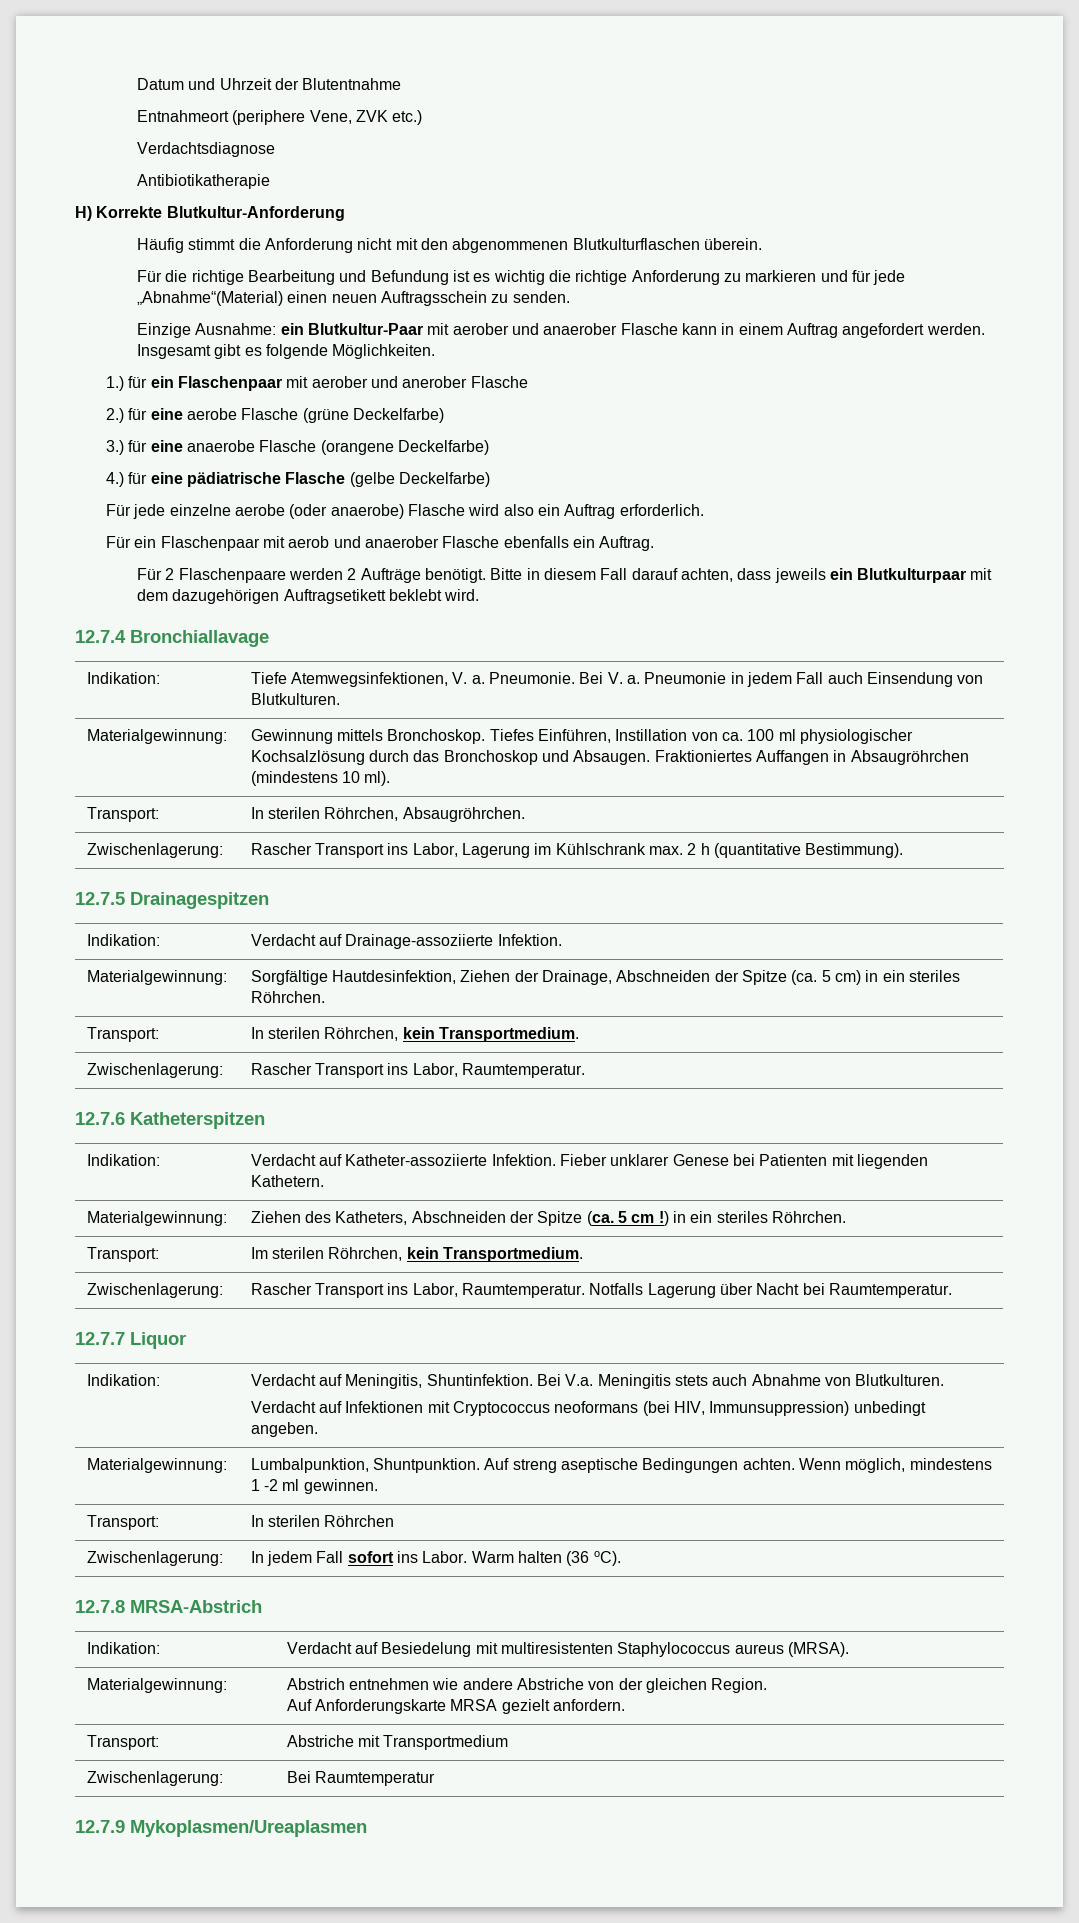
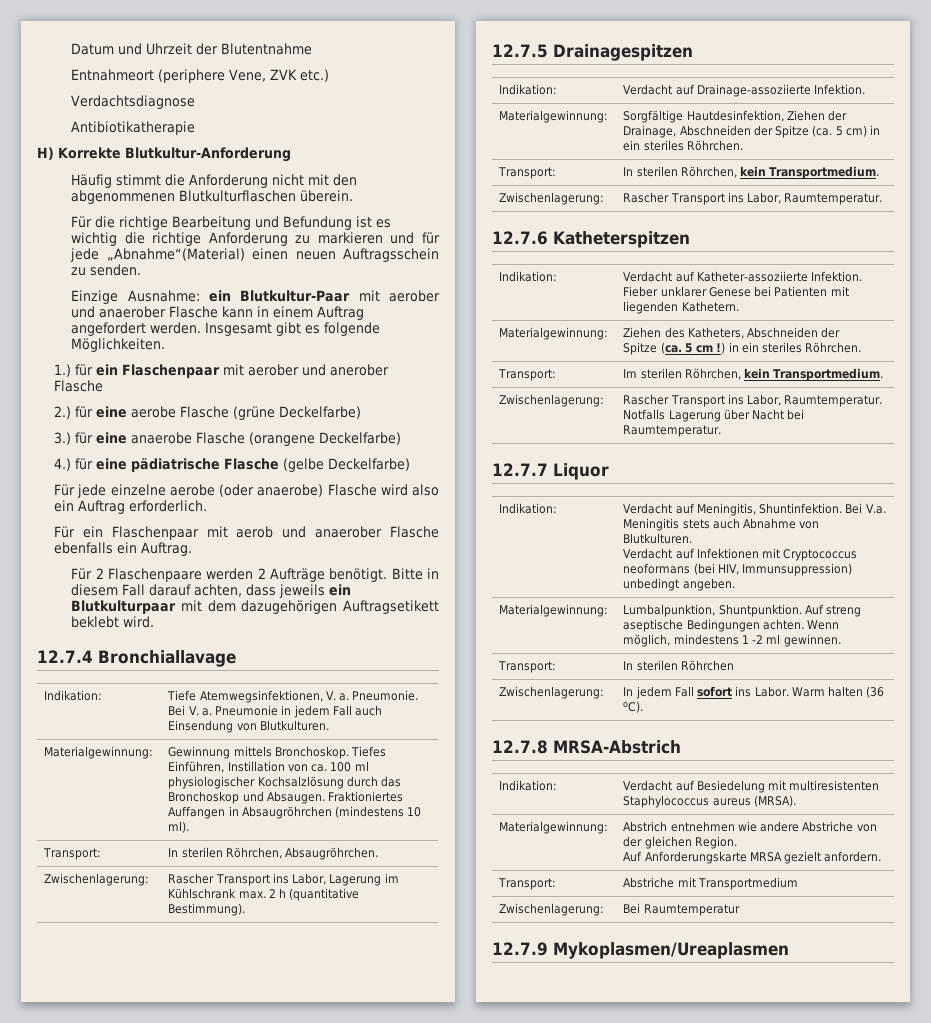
- Materialgewinnung: | Ziehen des Katheters, Abschneiden der Spitze (ca. 5 cm !) in ein steriles Röhrchen.
+ Materialgewinnung: | Ziehen des Katheters, Abschneiden der
+ Spitze (ca. 5 cm !) in ein steriles Röhrchen.

